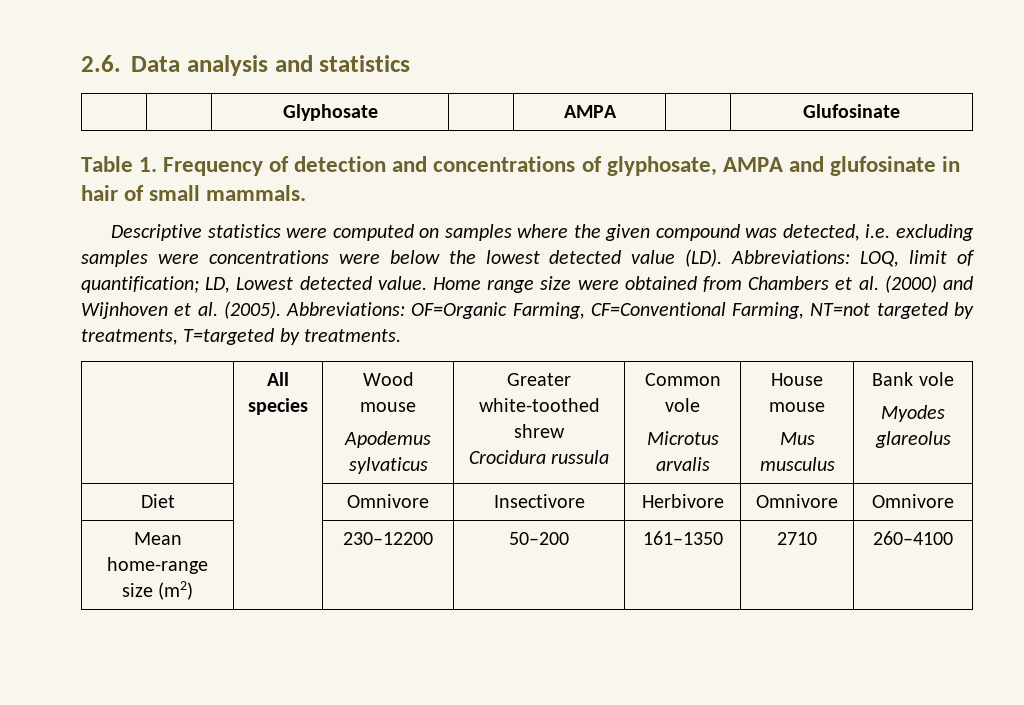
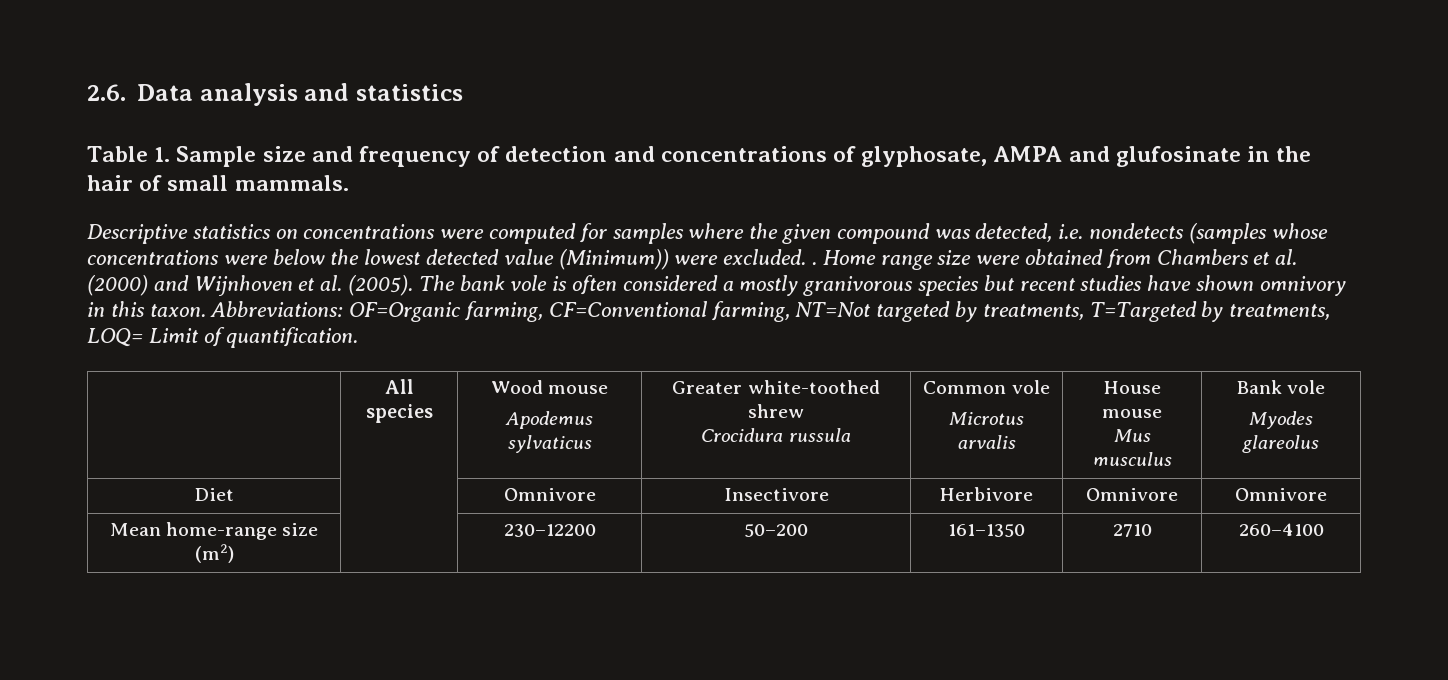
- | | Glyphosate | | AMPA | | Glufosinate
- Table 1. Frequency of detection and concentrations of glyphosate, AMPA and glufosinate in hair of small mammals.
+ Table 1. Sample size and frequency of detection and concentrations of glyphosate, AMPA and glufosinate in the hair of small mammals.
- Descriptive statistics were computed on samples where the given compound was detected, i.e. excluding samples were concentrations were below the lowest detected value (LD). Abbreviations: LOQ, limit of quantification; LD, Lowest detected value.
+ Descriptive statistics on concentrations were computed for samples where the given compound was detected, i.e. nondetects (samples whose concentrations were below the lowest detected value (Minimum)) were excluded. .
- Abbreviations: OF=Organic Farming, CF=Conventional Farming, NT=not targeted by treatments, T=targeted by treatments.
+ The bank vole is often considered a mostly granivorous species but recent studies have shown omnivory in this taxon. Abbreviations: OF=Organic farming, CF=Conventional farming, NT=Not targeted by treatments, T=Targeted by treatments, LOQ= Limit of quantification.

